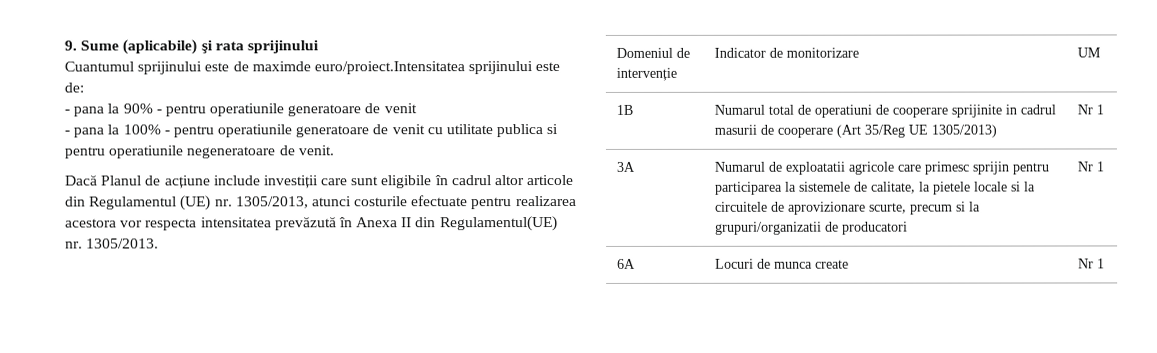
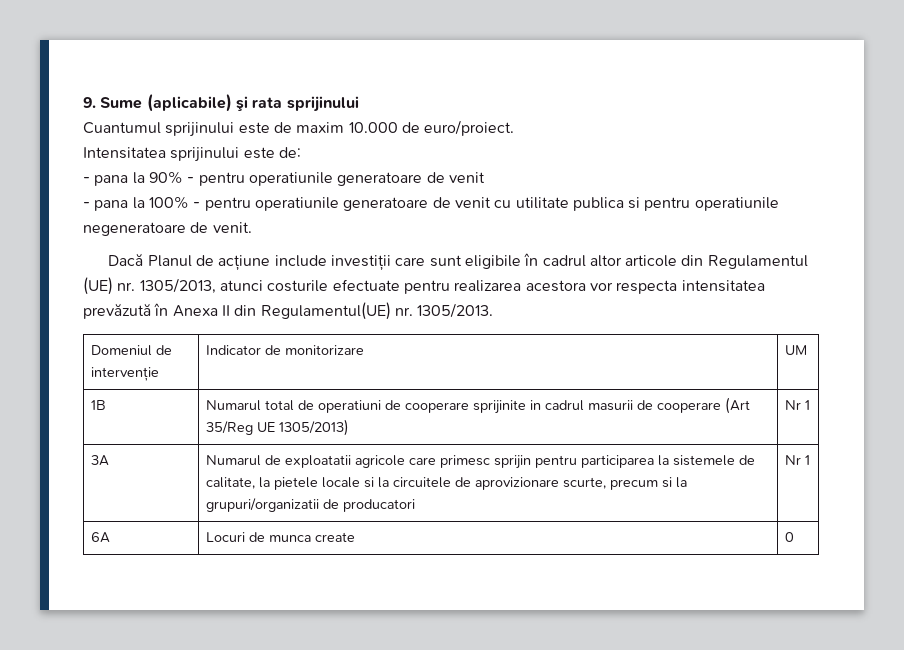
- Cuantumul sprijinului este de maximde euro/proiect.Intensitatea sprijinului este de:
+ Cuantumul sprijinului este de maxim 10.000 de euro/proiect.
+ Intensitatea sprijinului este de:
- 6A | Locuri de munca create | Nr 1
+ 6A | Locuri de munca create | 0

